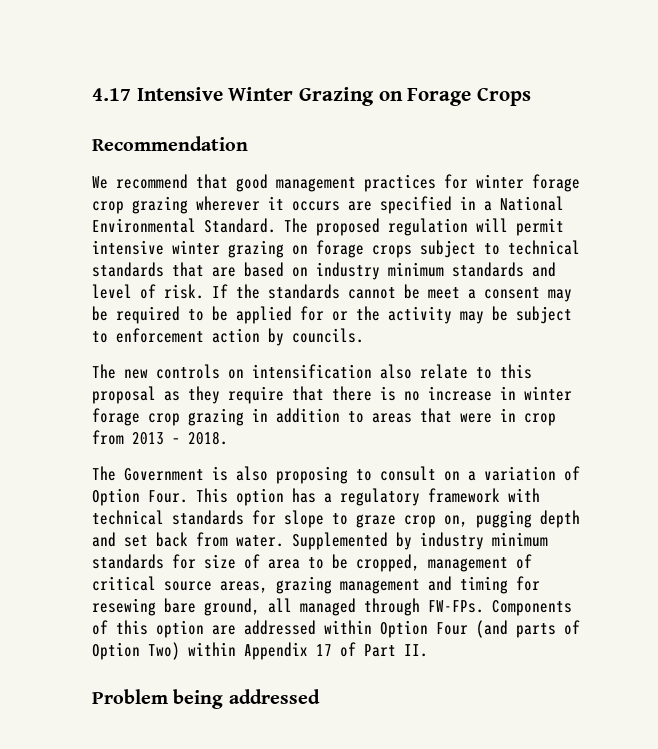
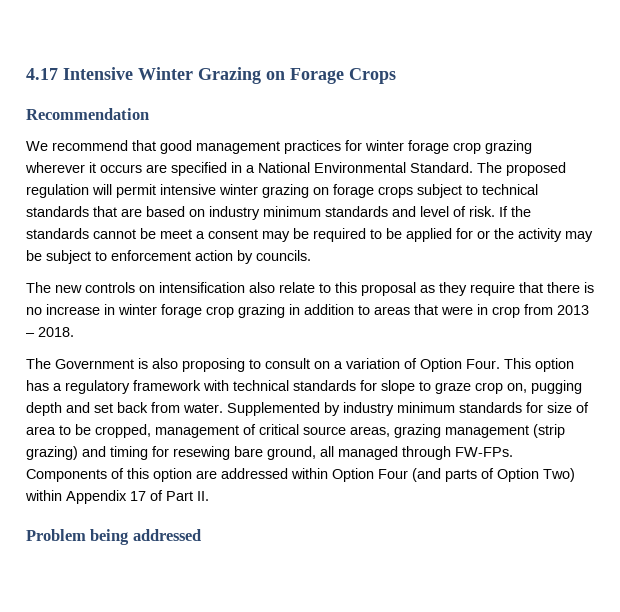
- Supplemented by industry minimum standards for size of area to be cropped, management of critical source areas, grazing management and timing for resewing bare ground, all managed through FW-FPs.
+ Supplemented by industry minimum standards for size of area to be cropped, management of critical source areas, grazing management (strip grazing) and timing for resewing bare ground, all managed through FW-FPs.

